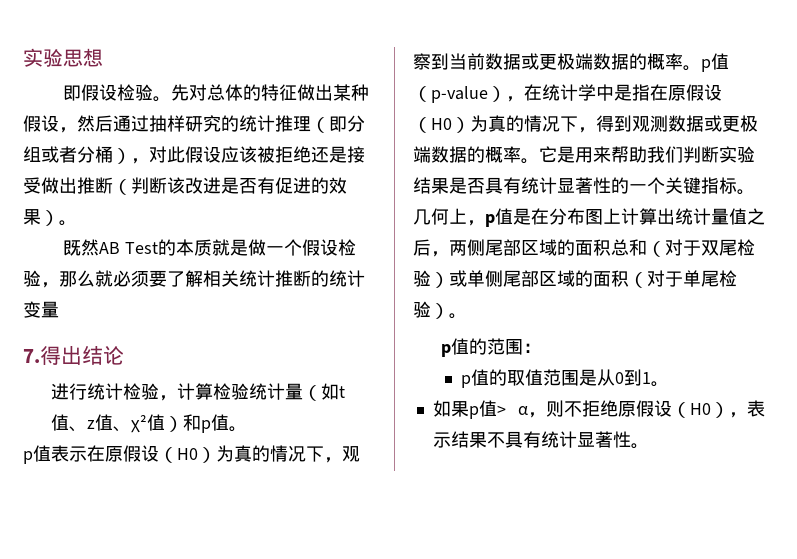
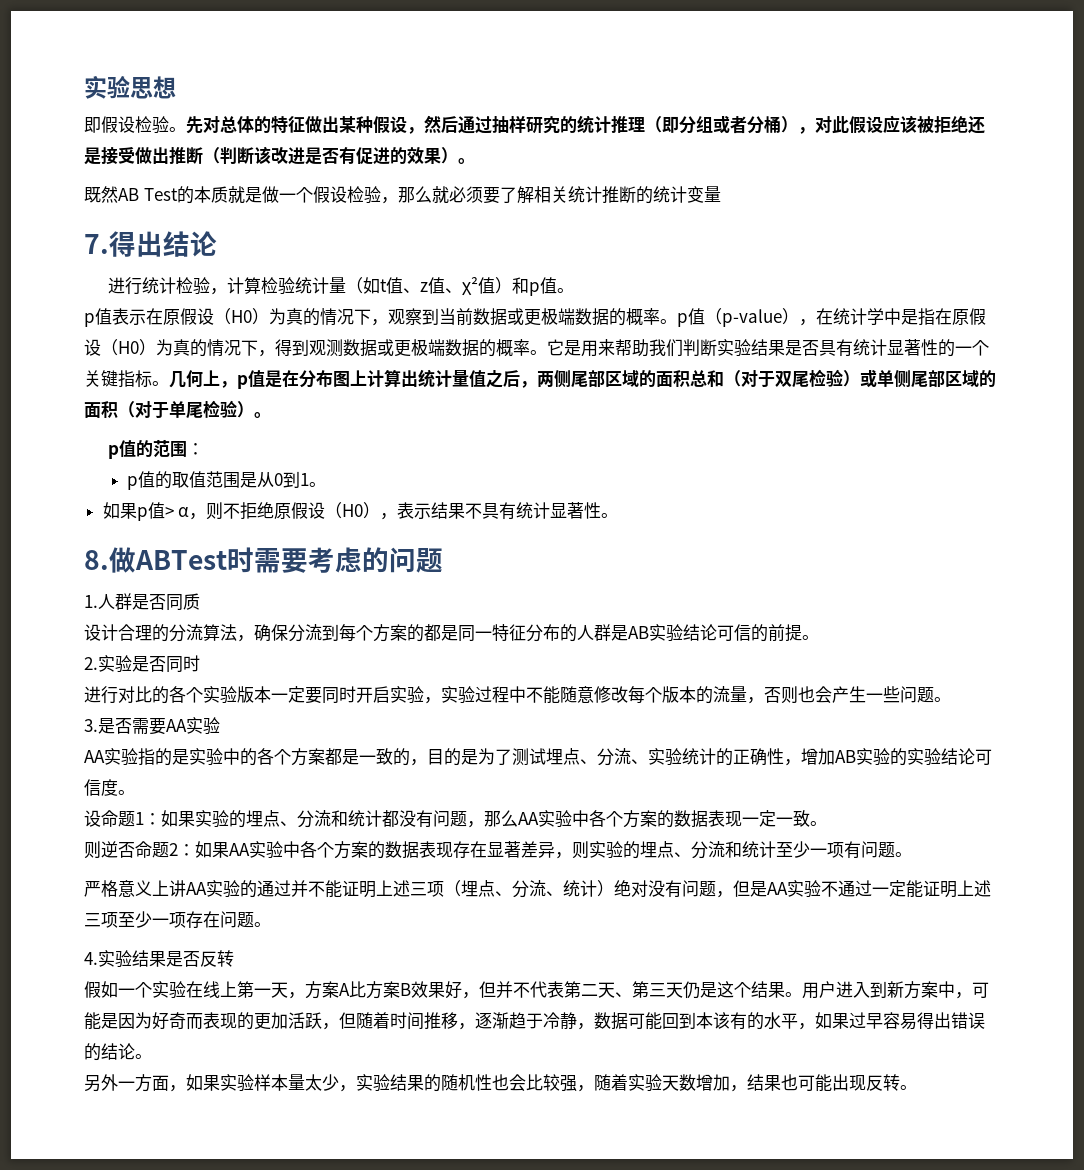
+ 8.做ABTest时需要考虑的问题
+ 1.人群是否同质
+ 设计合理的分流算法，确保分流到每个方案的都是同一特征分布的人群是AB实验结论可信的前提。
+ 2.实验是否同时
+ 进行对比的各个实验版本一定要同时开启实验，实验过程中不能随意修改每个版本的流量，否则也会产生一些问题。
+ 3.是否需要AA实验
+ AA实验指的是实验中的各个方案都是一致的，目的是为了测试埋点、分流、实验统计的正确性，增加AB实验的实验结论可信度。
+ 设命题1：如果实验的埋点、分流和统计都没有问题，那么AA实验中各个方案的数据表现一定一致。
+ 则逆否命题2：如果AA实验中各个方案的数据表现存在显著差异，则实验的埋点、分流和统计至少一项有问题。
+ 严格意义上讲AA实验的通过并不能证明上述三项（埋点、分流、统计）绝对没有问题，但是AA实验不通过一定能证明上述三项至少一项存在问题。
+ 4.实验结果是否反转
+ 假如一个实验在线上第一天，方案A比方案B效果好，但并不代表第二天、第三天仍是这个结果。用户进入到新方案中，可能是因为好奇而表现的更加活跃，但随着时间推移，逐渐趋于冷静，数据可能回到本该有的水平，如果过早容易得出错误的结论。
+ 另外一方面，如果实验样本量太少，实验结果的随机性也会比较强，随着实验天数增加，结果也可能出现反转。

